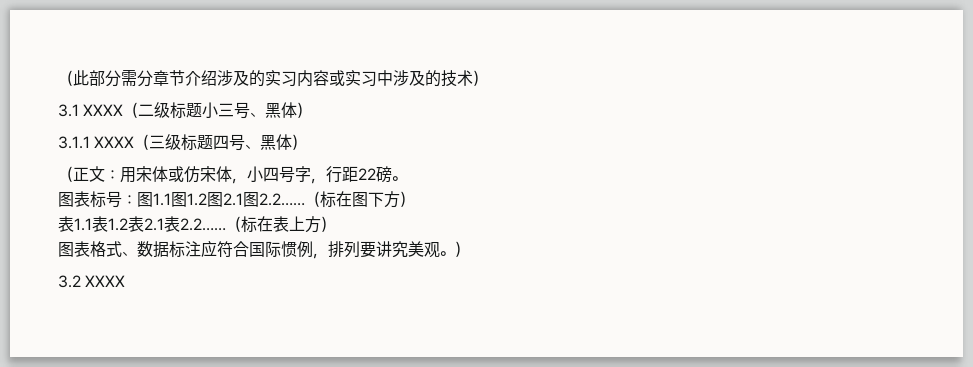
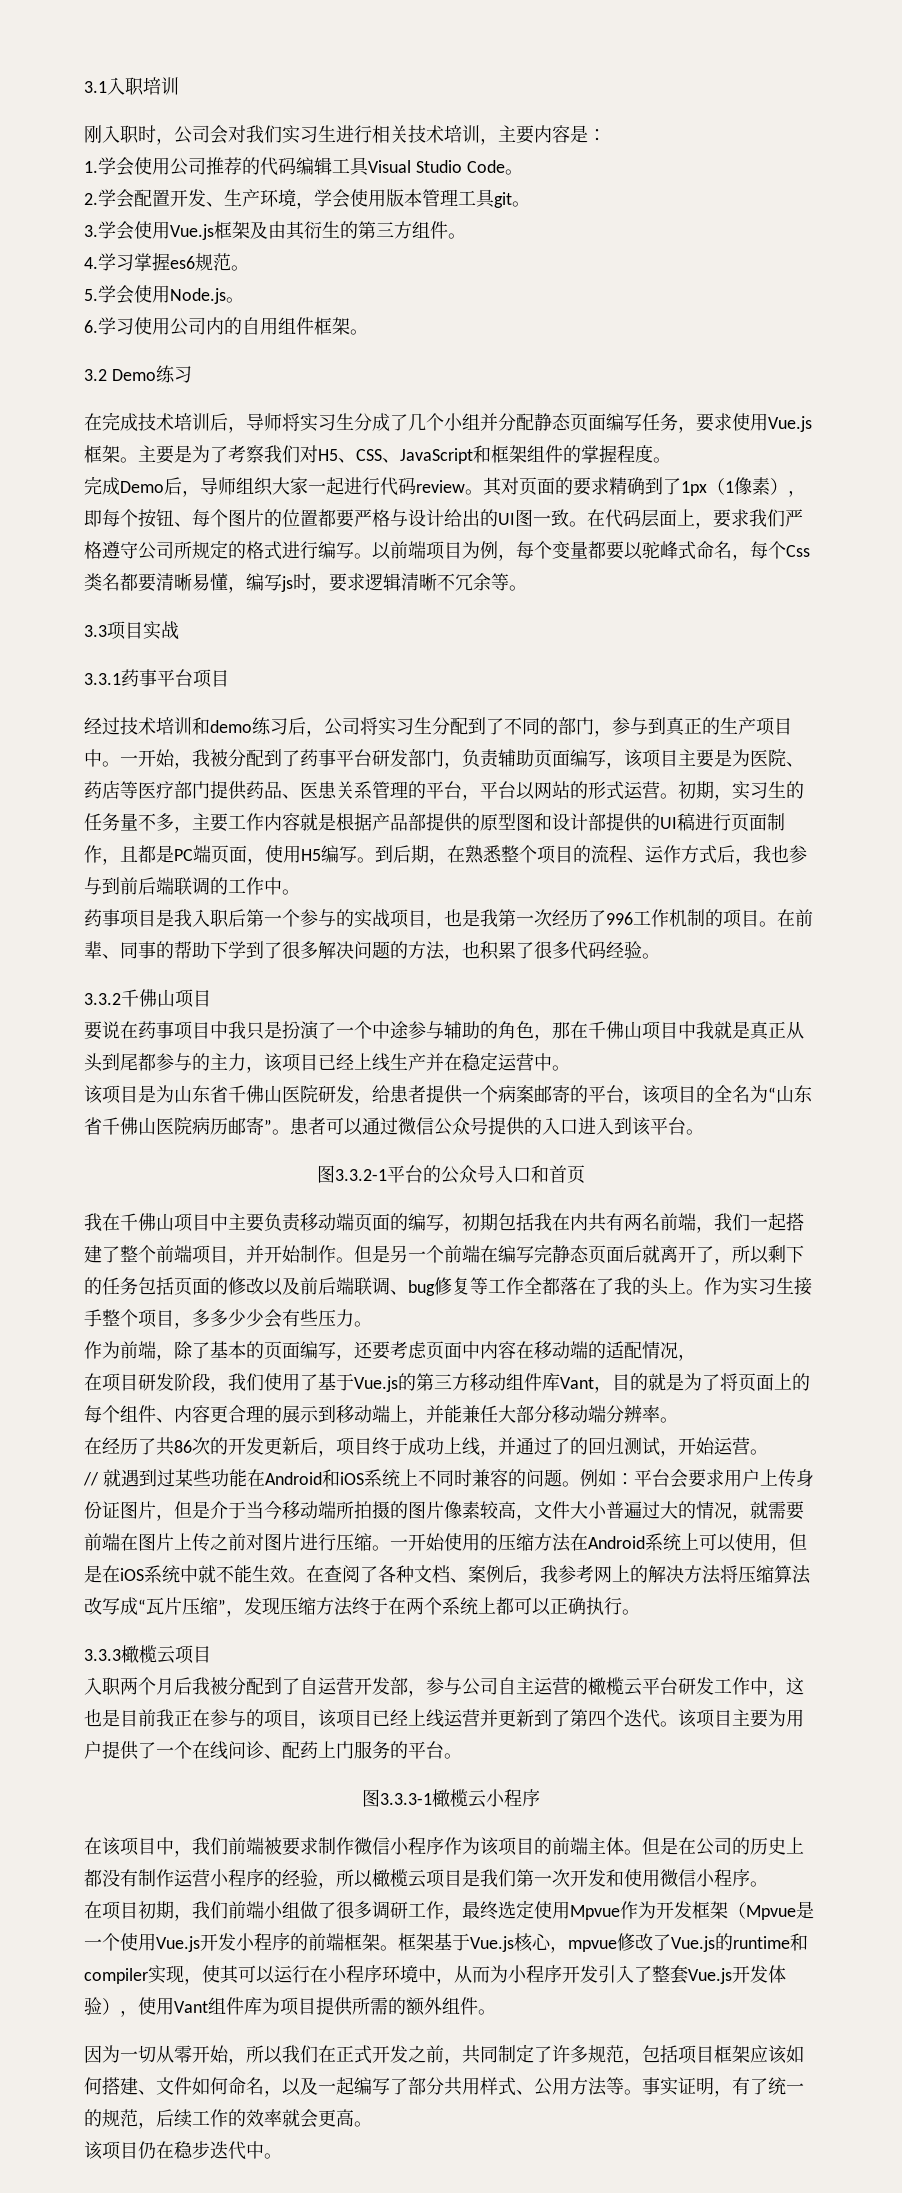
- （此部分需分章节介绍涉及的实习内容或实习中涉及的技术）
- 3.1 XXXX（二级标题小三号、黑体）
- 3.1.1 XXXX（三级标题四号、黑体）
- （正文：用宋体或仿宋体，小四号字，行距22磅。
- 图表标号：图1.1图1.2图2.1图2.2……（标在图下方）
- 表1.1表1.2表2.1表2.2……（标在表上方）
- 图表格式、数据标注应符合国际惯例，排列要讲究美观。）
- 3.2 XXXX
+ 3.1入职培训
+ 刚入职时，公司会对我们实习生进行相关技术培训，主要内容是：
+ 1.学会使用公司推荐的代码编辑工具Visual Studio Code。
+ 2.学会配置开发、生产环境，学会使用版本管理工具git。
+ 3.学会使用Vue.js框架及由其衍生的第三方组件。
+ 4.学习掌握es6规范。
+ 5.学会使用Node.js。
+ 6.学习使用公司内的自用组件框架。
+ 3.2 Demo练习
+ 在完成技术培训后，导师将实习生分成了几个小组并分配静态页面编写任务，要求使用Vue.js框架。主要是为了考察我们对H5、CSS、JavaScript和框架组件的掌握程度。
+ 完成Demo后，导师组织大家一起进行代码review。其对页面的要求精确到了1px（1像素），即每个按钮、每个图片的位置都要严格与设计给出的UI图一致。在代码层面上，要求我们严格遵守公司所规定的格式进行编写。以前端项目为例，每个变量都要以驼峰式命名，每个Css类名都要清晰易懂，编写js时，要求逻辑清晰不冗余等。
+ 3.3项目实战
+ 3.3.1药事平台项目
+ 经过技术培训和demo练习后，公司将实习生分配到了不同的部门，参与到真正的生产项目中。一开始，我被分配到了药事平台研发部门，负责辅助页面编写，该项目主要是为医院、药店等医疗部门提供药品、医患关系管理的平台，平台以网站的形式运营。初期，实习生的任务量不多，主要工作内容就是根据产品部提供的原型图和设计部提供的UI稿进行页面制作，且都是PC端页面，使用H5编写。到后期，在熟悉整个项目的流程、运作方式后，我也参与到前后端联调的工作中。
+ 药事项目是我入职后第一个参与的实战项目，也是我第一次经历了996工作机制的项目。在前辈、同事的帮助下学到了很多解决问题的方法，也积累了很多代码经验。
+ 3.3.2千佛山项目
+ 要说在药事项目中我只是扮演了一个中途参与辅助的角色，那在千佛山项目中我就是真正从头到尾都参与的主力，该项目已经上线生产并在稳定运营中。
+ 该项目是为山东省千佛山医院研发，给患者提供一个病案邮寄的平台，该项目的全名为“山东省千佛山医院病历邮寄”。患者可以通过微信公众号提供的入口进入到该平台。
+ 图3.3.2-1平台的公众号入口和首页
+ 我在千佛山项目中主要负责移动端页面的编写，初期包括我在内共有两名前端，我们一起搭建了整个前端项目，并开始制作。但是另一个前端在编写完静态页面后就离开了，所以剩下的任务包括页面的修改以及前后端联调、bug修复等工作全都落在了我的头上。作为实习生接手整个项目，多多少少会有些压力。
+ 作为前端，除了基本的页面编写，还要考虑页面中内容在移动端的适配情况，
+ 在项目研发阶段，我们使用了基于Vue.js的第三方移动组件库Vant，目的就是为了将页面上的每个组件、内容更合理的展示到移动端上，并能兼任大部分移动端分辨率。
+ 在经历了共86次的开发更新后，项目终于成功上线，并通过了的回归测试，开始运营。
+ // 就遇到过某些功能在Android和iOS系统上不同时兼容的问题。例如：平台会要求用户上传身份证图片，但是介于当今移动端所拍摄的图片像素较高，文件大小普遍过大的情况，就需要前端在图片上传之前对图片进行压缩。一开始使用的压缩方法在Android系统上可以使用，但是在iOS系统中就不能生效。在查阅了各种文档、案例后，我参考网上的解决方法将压缩算法改写成“瓦片压缩”，发现压缩方法终于在两个系统上都可以正确执行。
+ 3.3.3橄榄云项目
+ 入职两个月后我被分配到了自运营开发部，参与公司自主运营的橄榄云平台研发工作中，这也是目前我正在参与的项目，该项目已经上线运营并更新到了第四个迭代。该项目主要为用户提供了一个在线问诊、配药上门服务的平台。
+ 图3.3.3-1橄榄云小程序
+ 在该项目中，我们前端被要求制作微信小程序作为该项目的前端主体。但是在公司的历史上都没有制作运营小程序的经验，所以橄榄云项目是我们第一次开发和使用微信小程序。
+ 在项目初期，我们前端小组做了很多调研工作，最终选定使用Mpvue作为开发框架（Mpvue是一个使用Vue.js开发小程序的前端框架。框架基于Vue.js核心，mpvue修改了Vue.js的runtime和compiler实现，使其可以运行在小程序环境中，从而为小程序开发引入了整套Vue.js开发体验），使用Vant组件库为项目提供所需的额外组件。
+ 因为一切从零开始，所以我们在正式开发之前，共同制定了许多规范，包括项目框架应该如何搭建、文件如何命名，以及一起编写了部分共用样式、公用方法等。事实证明，有了统一的规范，后续工作的效率就会更高。
+ 该项目仍在稳步迭代中。

